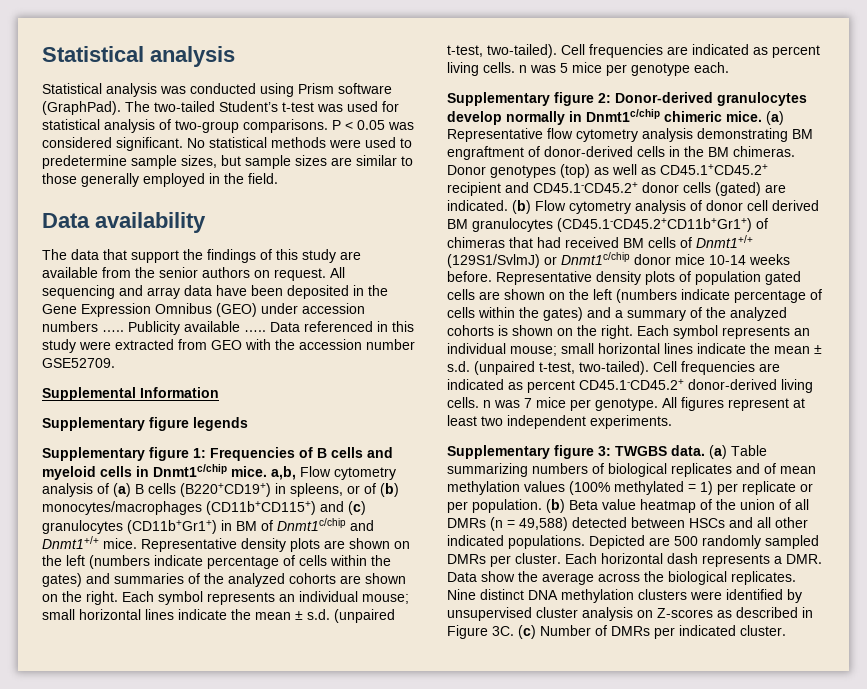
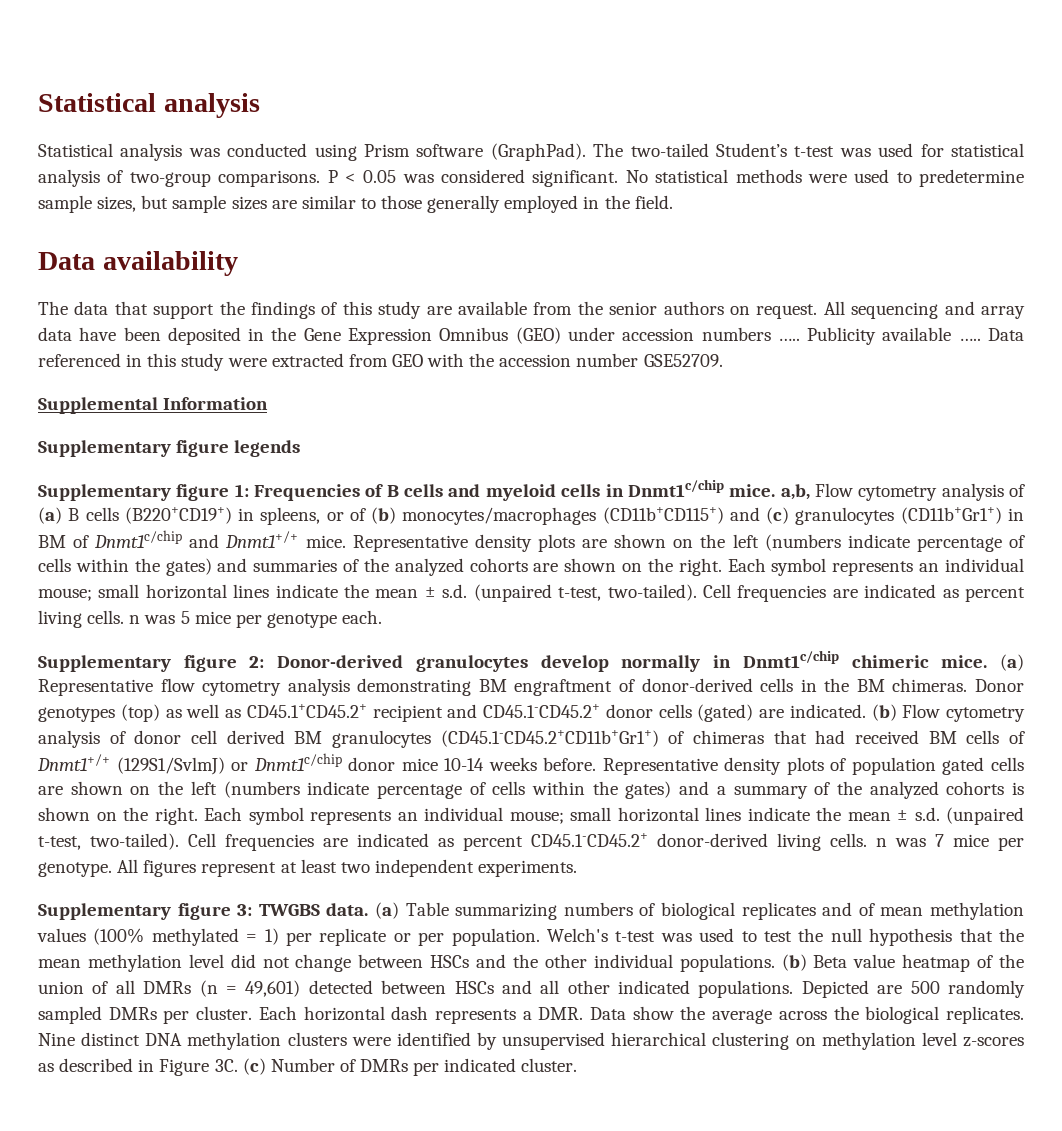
+ Welch's t-test was used to test the null hypothesis that the mean methylation level did not change between HSCs and the other individual populations.
- (b) Beta value heatmap of the union of all DMRs (n = 49,588) detected between HSCs and all other indicated populations.
+ (b) Beta value heatmap of the union of all DMRs (n = 49,601) detected between HSCs and all other indicated populations.
- Nine distinct DNA methylation clusters were identified by unsupervised cluster analysis on Z-scores as described in Figure 3C.
+ Nine distinct DNA methylation clusters were identified by unsupervised hierarchical clustering on methylation level z-scores as described in Figure 3C.

